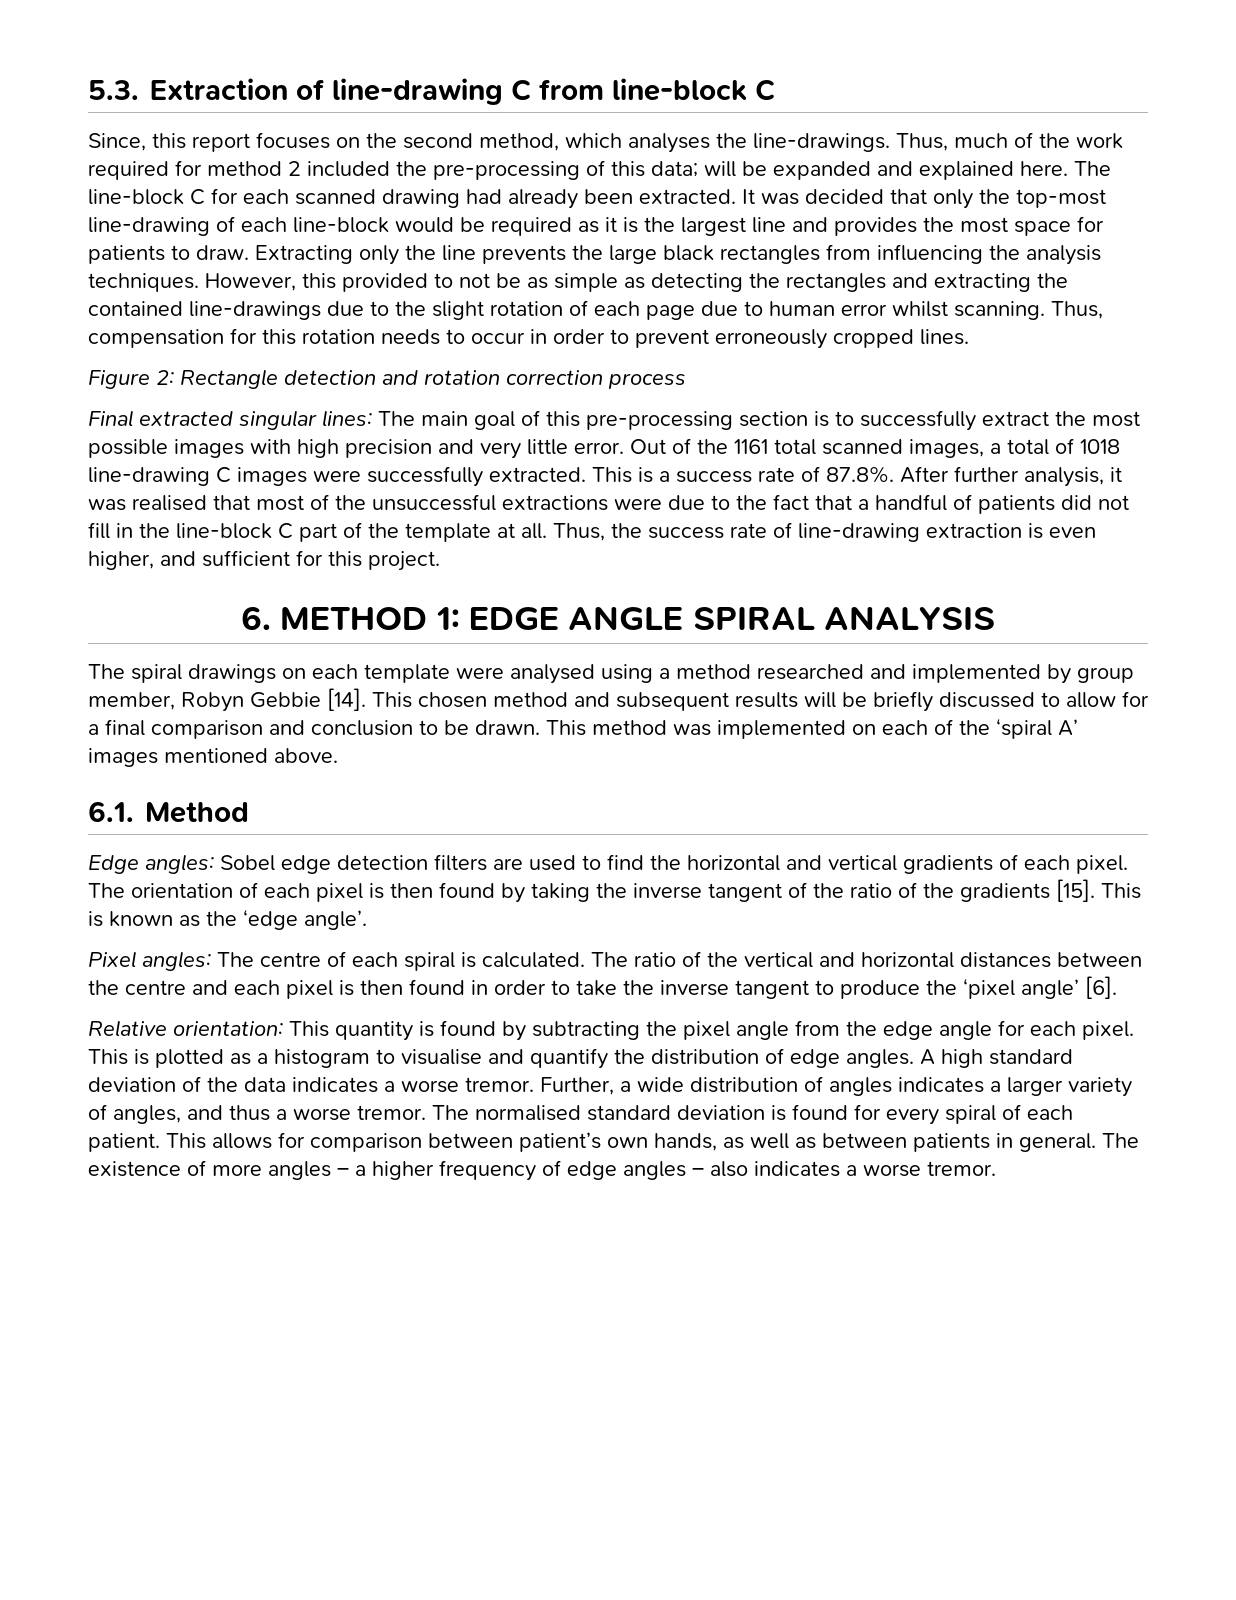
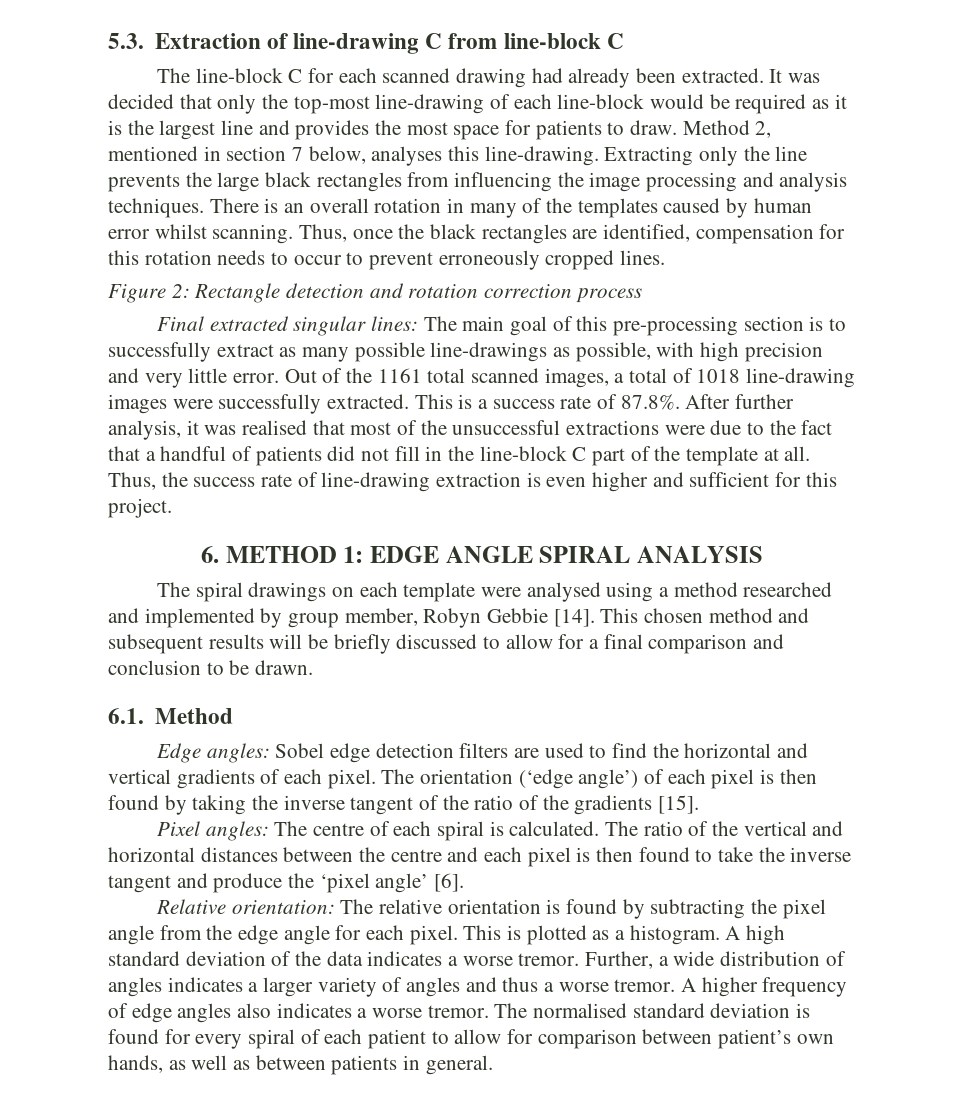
- Since, this report focuses on the second method, which analyses the line-drawings. Thus, much of the work required for method 2 included the pre-processing of this data; will be expanded and explained here.
+ Method 2, mentioned in section 7 below, analyses this line-drawing.
- Extracting only the line prevents the large black rectangles from influencing the analysis techniques. However, this provided to not be as simple as detecting the rectangles and extracting the contained line-drawings due to the slight rotation of each page due to human error whilst scanning.
+ Extracting only the line prevents the large black rectangles from influencing the image processing and analysis techniques. There is an overall rotation in many of the templates caused by human error whilst scanning.
- Thus, compensation for this rotation needs to occur in order to prevent erroneously cropped lines.
+ Thus, once the black rectangles are identified, compensation for this rotation needs to occur to prevent erroneously cropped lines.
- Final extracted singular lines: The main goal of this pre-processing section is to successfully extract the most possible images with high precision and very little error.
+ Final extracted singular lines: The main goal of this pre-processing section is to successfully extract as many possible line-drawings as possible, with high precision and very little error.
- Out of the 1161 total scanned images, a total of 1018 line-drawing C images were successfully extracted.
+ Out of the 1161 total scanned images, a total of 1018 line-drawing images were successfully extracted.
- Thus, the success rate of line-drawing extraction is even higher, and sufficient for this project.
+ Thus, the success rate of line-drawing extraction is even higher and sufficient for this project.
- This method was implemented on each of the ‘spiral A’ images mentioned above.
- The orientation of each pixel is then found by taking the inverse tangent of the ratio of the gradients [15]. This is known as the ‘edge angle’.
+ The orientation (‘edge angle’) of each pixel is then found by taking the inverse tangent of the ratio of the gradients [15].
- The ratio of the vertical and horizontal distances between the centre and each pixel is then found in order to take the inverse tangent to produce the ‘pixel angle’ [6].
+ The ratio of the vertical and horizontal distances between the centre and each pixel is then found to take the inverse tangent and produce the ‘pixel angle’ [6].
- Relative orientation: This quantity is found by subtracting the pixel angle from the edge angle for each pixel.
+ Relative orientation: The relative orientation is found by subtracting the pixel angle from the edge angle for each pixel.
- This is plotted as a histogram to visualise and quantify the distribution of edge angles.
+ This is plotted as a histogram.
- Further, a wide distribution of angles indicates a larger variety of angles, and thus a worse tremor.
+ Further, a wide distribution of angles indicates a larger variety of angles and thus a worse tremor.
+ A higher frequency of edge angles also indicates a worse tremor.
- The normalised standard deviation is found for every spiral of each patient. This allows for comparison between patient’s own hands, as well as between patients in general. The existence of more angles – a higher frequency of edge angles – also indicates a worse tremor.
+ The normalised standard deviation is found for every spiral of each patient to allow for comparison between patient’s own hands, as well as between patients in general.

